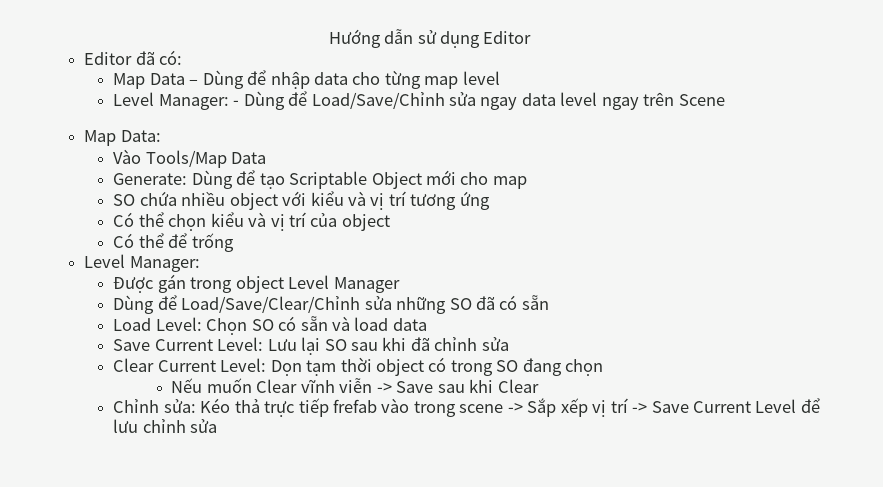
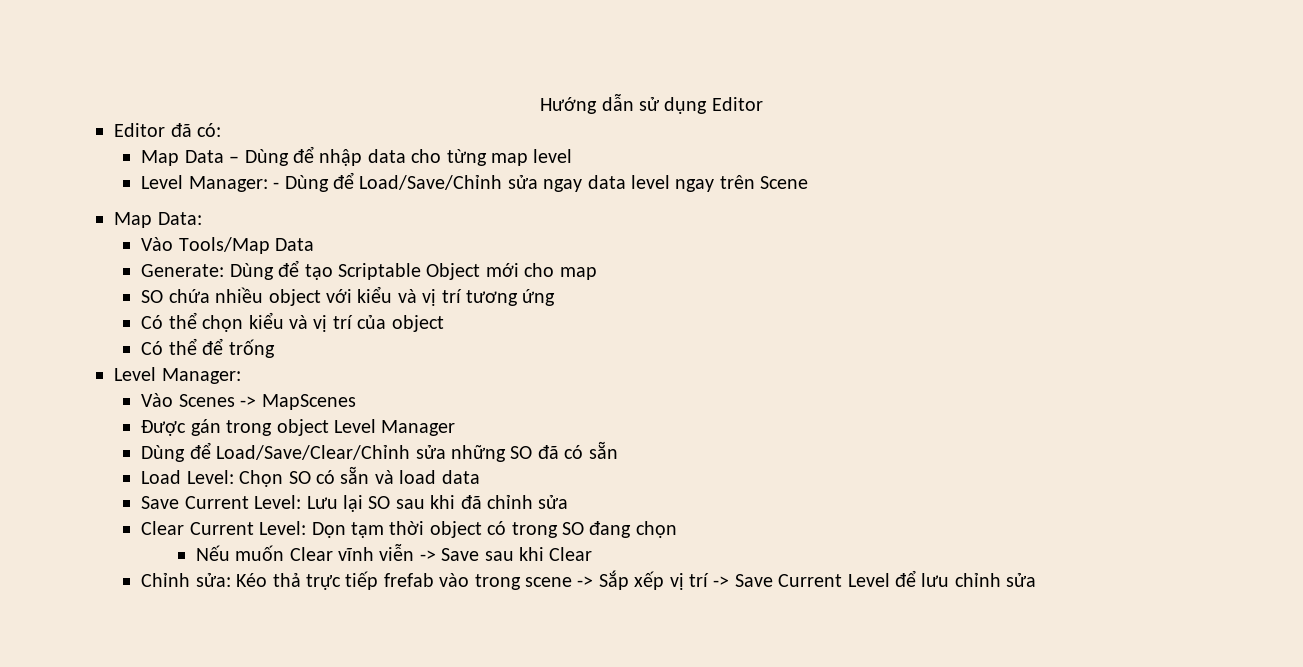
+ Vào Scenes -> MapScenes

